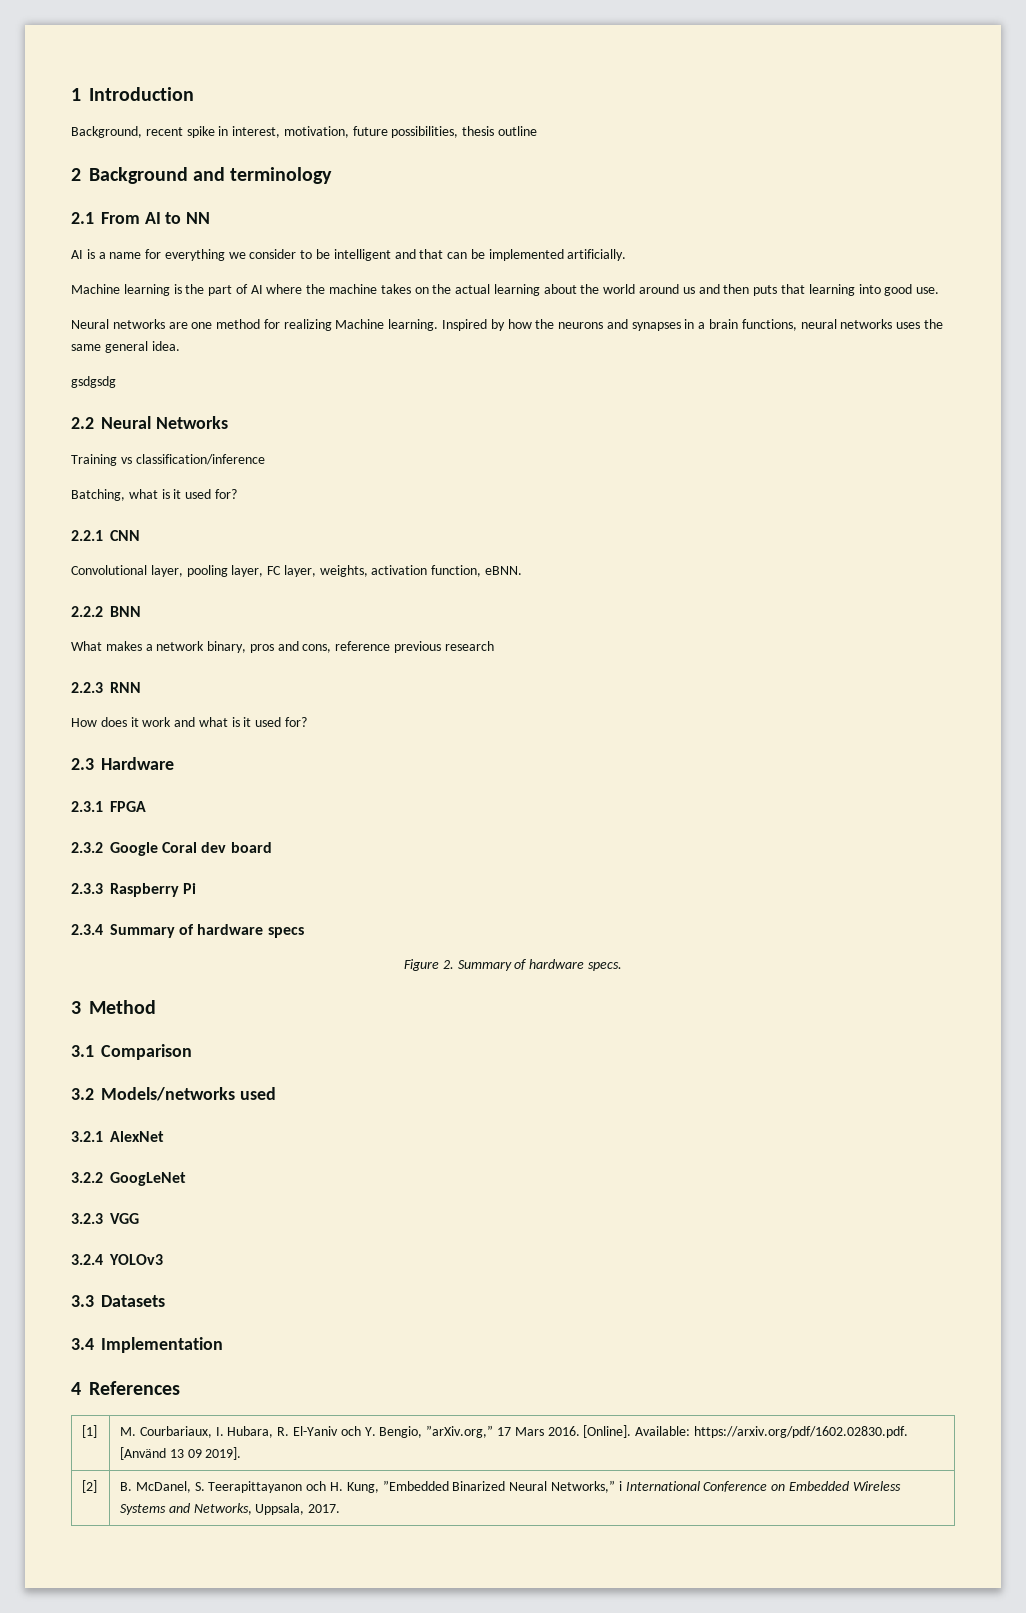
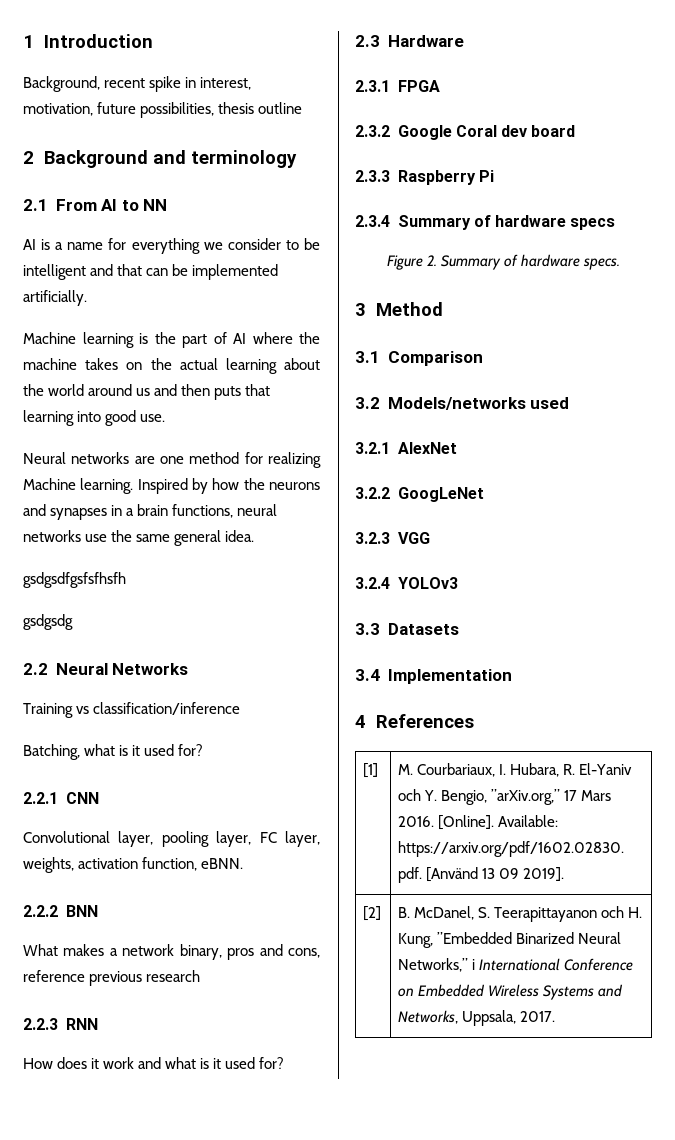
- Inspired by how the neurons and synapses in a brain functions, neural networks uses the same general idea.
+ Inspired by how the neurons and synapses in a brain functions, neural networks use the same general idea.
+ gsdgsdfgsfsfhsfh

